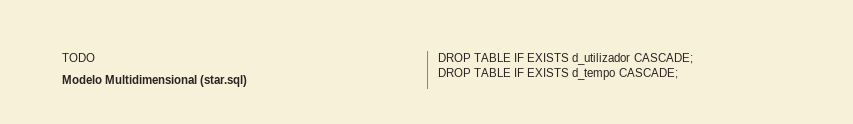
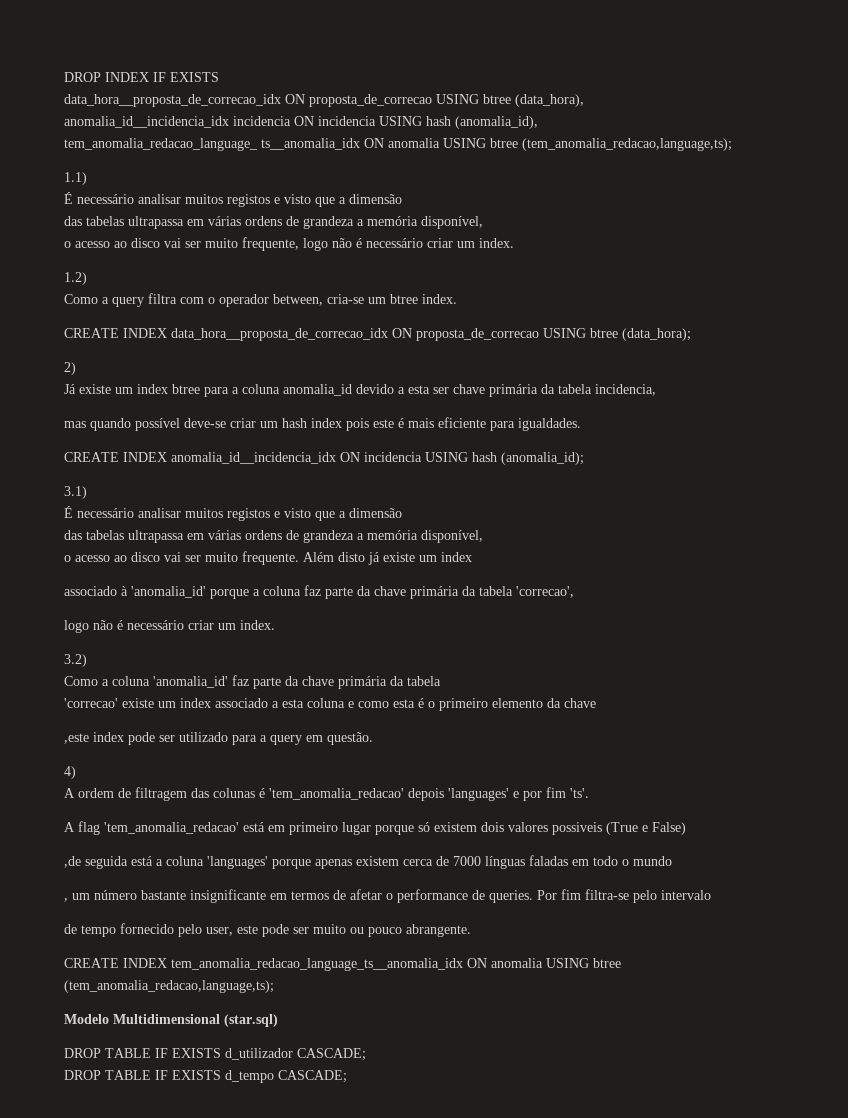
- TODO
+ DROP INDEX IF EXISTS
+ data_hora__proposta_de_correcao_idx ON proposta_de_correcao USING btree (data_hora),
+ anomalia_id__incidencia_idx incidencia ON incidencia USING hash (anomalia_id),
+ tem_anomalia_redacao_language_ ts__anomalia_idx ON anomalia USING btree (tem_anomalia_redacao,language,ts);
+ 1.1)
+ É necessário analisar muitos registos e visto que a dimensão
+ das tabelas ultrapassa em várias ordens de grandeza a memória disponível,
+ o acesso ao disco vai ser muito frequente, logo não é necessário criar um index.
+ 1.2)
+ Como a query filtra com o operador between, cria-se um btree index.
+ CREATE INDEX data_hora__proposta_de_correcao_idx ON proposta_de_correcao USING btree (data_hora);
+ 2)
+ Já existe um index btree para a coluna anomalia_id devido a esta ser chave primária da tabela incidencia,
+ mas quando possível deve-se criar um hash index pois este é mais eficiente para igualdades.
+ CREATE INDEX anomalia_id__incidencia_idx ON incidencia USING hash (anomalia_id);
+ 3.1)
+ É necessário analisar muitos registos e visto que a dimensão
+ das tabelas ultrapassa em várias ordens de grandeza a memória disponível,
+ o acesso ao disco vai ser muito frequente. Além disto já existe um index
+ associado à 'anomalia_id' porque a coluna faz parte da chave primária da tabela 'correcao',
+ logo não é necessário criar um index.
+ 3.2)
+ Como a coluna 'anomalia_id' faz parte da chave primária da tabela
+ 'correcao' existe um index associado a esta coluna e como esta é o primeiro elemento da chave
+ ,este index pode ser utilizado para a query em questão.
+ 4)
+ A ordem de filtragem das colunas é 'tem_anomalia_redacao' depois 'languages' e por fim 'ts'.
+ A flag 'tem_anomalia_redacao' está em primeiro lugar porque só existem dois valores possiveis (True e False)
+ ,de seguida está a coluna 'languages' porque apenas existem cerca de 7000 línguas faladas em todo o mundo
+ , um número bastante insignificante em termos de afetar o performance de queries. Por fim filtra-se pelo intervalo
+ de tempo fornecido pelo user, este pode ser muito ou pouco abrangente.
+ CREATE INDEX tem_anomalia_redacao_language_ts__anomalia_idx ON anomalia USING btree (tem_anomalia_redacao,language,ts);

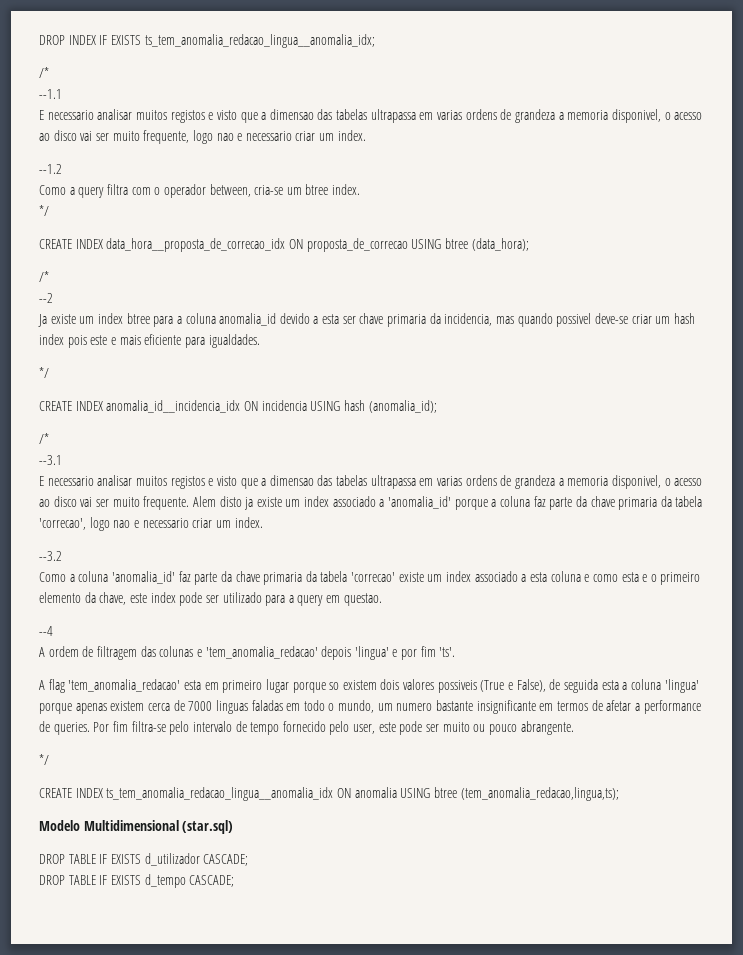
- DROP INDEX IF EXISTS
- data_hora__proposta_de_correcao_idx ON proposta_de_correcao USING btree (data_hora),
- anomalia_id__incidencia_idx incidencia ON incidencia USING hash (anomalia_id),
- tem_anomalia_redacao_language_ ts__anomalia_idx ON anomalia USING btree (tem_anomalia_redacao,language,ts);
- 1.1)
- É necessário analisar muitos registos e visto que a dimensão
- das tabelas ultrapassa em várias ordens de grandeza a memória disponível,
- o acesso ao disco vai ser muito frequente, logo não é necessário criar um index.
- 1.2)
+ DROP INDEX IF EXISTS ts_tem_anomalia_redacao_lingua__anomalia_idx;
+ /*
+ --1.1
+ E necessario analisar muitos registos e visto que a dimensao das tabelas ultrapassa em varias ordens de grandeza a memoria disponivel, o acesso ao disco vai ser muito frequente, logo nao e necessario criar um index.
+ --1.2
  Como a query filtra com o operador between, cria-se um btree index.
+ */
  CREATE INDEX data_hora__proposta_de_correcao_idx ON proposta_de_correcao USING btree (data_hora);
- 2)
- Já existe um index btree para a coluna anomalia_id devido a esta ser chave primária da tabela incidencia,
- mas quando possível deve-se criar um hash index pois este é mais eficiente para igualdades.
+ /*
+ --2
+ Ja existe um index btree para a coluna anomalia_id devido a esta ser chave primaria da incidencia, mas quando possivel deve-se criar um hash index pois este e mais eficiente para igualdades.
+ */
  CREATE INDEX anomalia_id__incidencia_idx ON incidencia USING hash (anomalia_id);
- 3.1)
- É necessário analisar muitos registos e visto que a dimensão
- das tabelas ultrapassa em várias ordens de grandeza a memória disponível,
- o acesso ao disco vai ser muito frequente.
+ /*
+ --3.1
+ E necessario analisar muitos registos e visto que a dimensao das tabelas ultrapassa em varias ordens de grandeza a memoria disponivel, o acesso ao disco vai ser muito frequente.
- Além disto já existe um index
- associado à 'anomalia_id' porque a coluna faz parte da chave primária da tabela 'correcao',
- logo não é necessário criar um index.
- 3.2)
+ Alem disto ja existe um index associado a 'anomalia_id' porque a coluna faz parte da chave primaria da tabela 'correcao', logo nao e necessario criar um index.
+ --3.2
- Como a coluna 'anomalia_id' faz parte da chave primária da tabela
- 'correcao' existe um index associado a esta coluna e como esta é o primeiro elemento da chave
- ,este index pode ser utilizado para a query em questão.
- 4)
+ Como a coluna 'anomalia_id' faz parte da chave primaria da tabela 'correcao' existe um index associado a esta coluna e como esta e o primeiro elemento da chave, este index pode ser utilizado para a query em questao.
+ --4
- A ordem de filtragem das colunas é 'tem_anomalia_redacao' depois 'languages' e por fim 'ts'.
+ A ordem de filtragem das colunas e 'tem_anomalia_redacao' depois 'lingua' e por fim 'ts'.
- A flag 'tem_anomalia_redacao' está em primeiro lugar porque só existem dois valores possiveis (True e False)
- ,de seguida está a coluna 'languages' porque apenas existem cerca de 7000 línguas faladas em todo o mundo
- , um número bastante insignificante em termos de afetar o performance de queries.
+ A flag 'tem_anomalia_redacao' esta em primeiro lugar porque so existem dois valores possiveis (True e False), de seguida esta a coluna 'lingua' porque apenas existem cerca de 7000 linguas faladas em todo o mundo, um numero bastante insignificante em termos de afetar a performance de queries.
- Por fim filtra-se pelo intervalo
- de tempo fornecido pelo user, este pode ser muito ou pouco abrangente.
- CREATE INDEX tem_anomalia_redacao_language_ts__anomalia_idx ON anomalia USING btree (tem_anomalia_redacao,language,ts);
+ Por fim filtra-se pelo intervalo de tempo fornecido pelo user, este pode ser muito ou pouco abrangente.
+ */
+ CREATE INDEX ts_tem_anomalia_redacao_lingua__anomalia_idx ON anomalia USING btree (tem_anomalia_redacao,lingua,ts);

